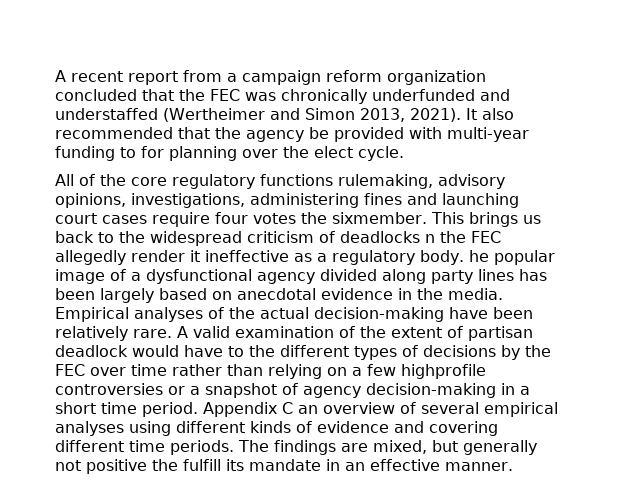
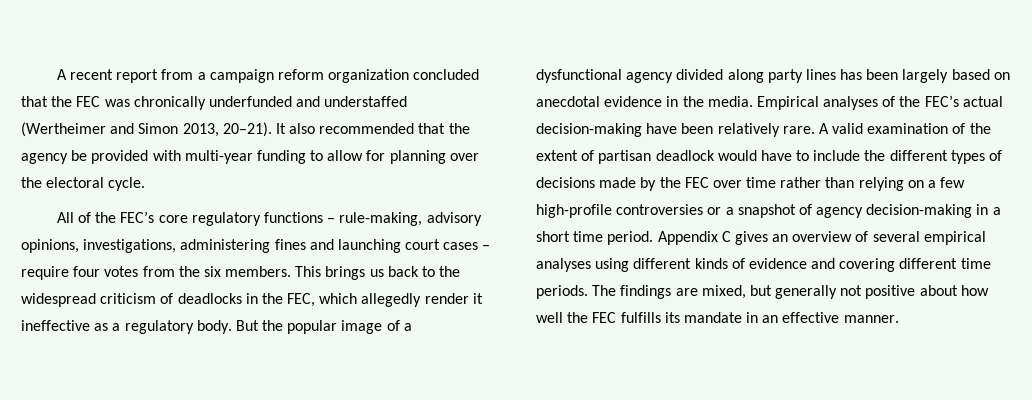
- A recent report from a campaign reform organization concluded that the FEC was chronically underfunded and understaffed (Wertheimer and Simon 2013, 2021).
+ A recent report from a campaign reform organization concluded that the FEC was chronically underfunded and understaffed (Wertheimer and Simon 2013, 20–21).
- It also recommended that the agency be provided with multi-year funding to for planning over the elect cycle.
+ It also recommended that the agency be provided with multi-year funding to allow for planning over the electoral cycle.
- All of the core regulatory functions rulemaking, advisory opinions, investigations, administering fines and launching court cases require four votes the sixmember.
+ All of the FEC’s core regulatory functions – rule-making, advisory opinions, investigations, administering fines and launching court cases – require four votes from the six members.
- This brings us back to the widespread criticism of deadlocks n the FEC allegedly render it ineffective as a regulatory body. he popular image of a dysfunctional agency divided along party lines has been largely based on anecdotal evidence in the media.
+ This brings us back to the widespread criticism of deadlocks in the FEC, which allegedly render it ineffective as a regulatory body. But the popular image of a dysfunctional agency divided along party lines has been largely based on anecdotal evidence in the media.
- Empirical analyses of the actual decision-making have been relatively rare.
+ Empirical analyses of the FEC’s actual decision-making have been relatively rare.
- A valid examination of the extent of partisan deadlock would have to the different types of decisions by the FEC over time rather than relying on a few highprofile controversies or a snapshot of agency decision-making in a short time period.
+ A valid examination of the extent of partisan deadlock would have to include the different types of decisions made by the FEC over time rather than relying on a few high-profile controversies or a snapshot of agency decision-making in a short time period.
- Appendix C an overview of several empirical analyses using different kinds of evidence and covering different time periods.
+ Appendix C gives an overview of several empirical analyses using different kinds of evidence and covering different time periods.
- The findings are mixed, but generally not positive the fulfill its mandate in an effective manner.
+ The findings are mixed, but generally not positive about how well the FEC fulfills its mandate in an effective manner.

